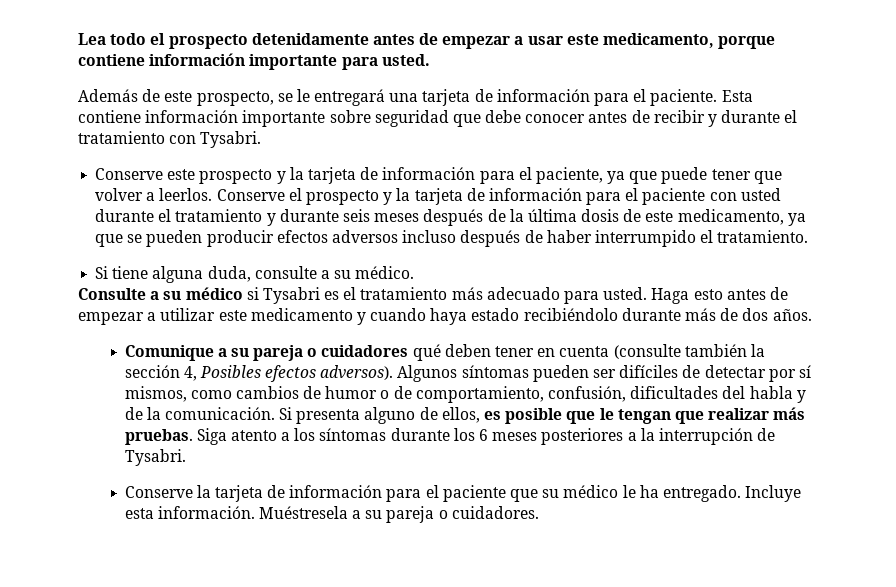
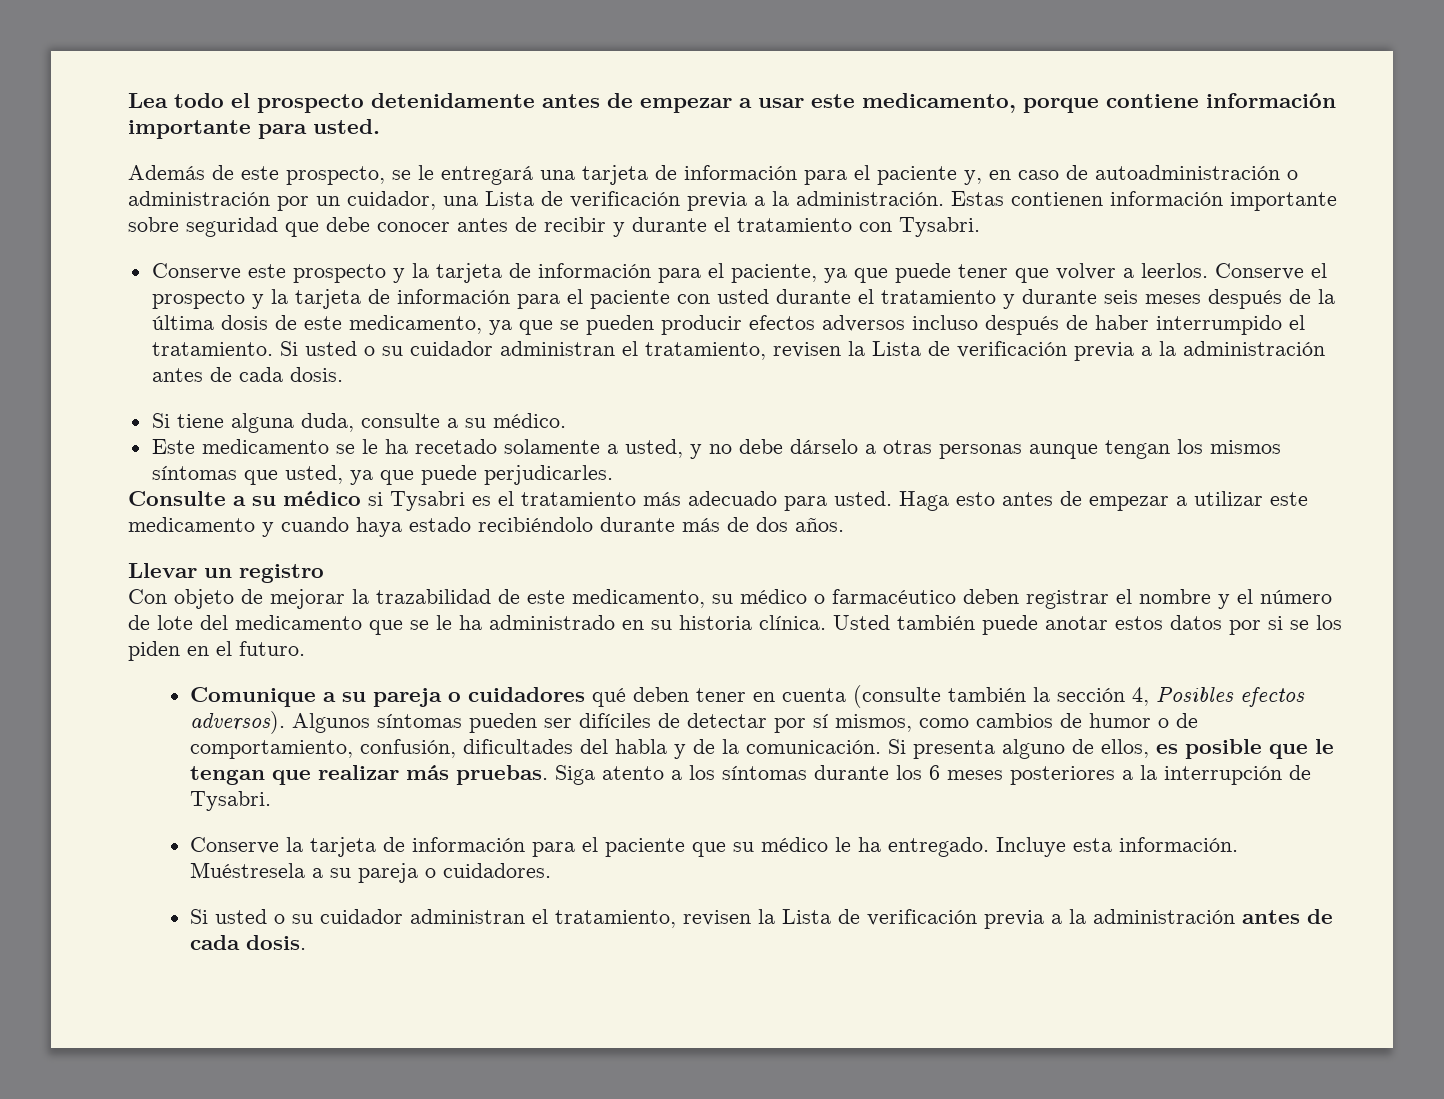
- Además de este prospecto, se le entregará una tarjeta de información para el paciente. Esta contiene información importante sobre seguridad que debe conocer antes de recibir y durante el tratamiento con Tysabri.
+ Además de este prospecto, se le entregará una tarjeta de información para el paciente y, en caso de autoadministración o administración por un cuidador, una Lista de verificación previa a la administración. Estas contienen información importante sobre seguridad que debe conocer antes de recibir y durante el tratamiento con Tysabri.
- Conserve el prospecto y la tarjeta de información para el paciente con usted durante el tratamiento y durante seis meses después de la última dosis de este medicamento, ya que se pueden producir efectos adversos incluso después de haber interrumpido el tratamiento.
+ Conserve el prospecto y la tarjeta de información para el paciente con usted durante el tratamiento y durante seis meses después de la última dosis de este medicamento, ya que se pueden producir efectos adversos incluso después de haber interrumpido el tratamiento. Si usted o su cuidador administran el tratamiento, revisen la Lista de verificación previa a la administración antes de cada dosis.
+ Este medicamento se le ha recetado solamente a usted, y no debe dárselo a otras personas aunque tengan los mismos síntomas que usted, ya que puede perjudicarles.
+ Llevar un registro
+ Con objeto de mejorar la trazabilidad de este medicamento, su médico o farmacéutico deben registrar el nombre y el número de lote del medicamento que se le ha administrado en su historia clínica. Usted también puede anotar estos datos por si se los piden en el futuro.
  Muéstresela a su pareja o cuidadores.
+ Si usted o su cuidador administran el tratamiento, revisen la Lista de verificación previa a la administración antes de cada dosis.

